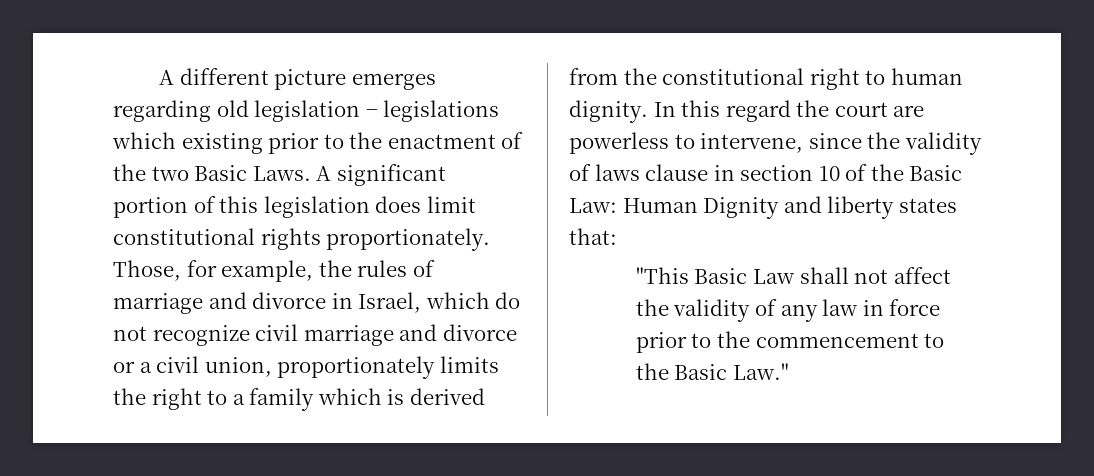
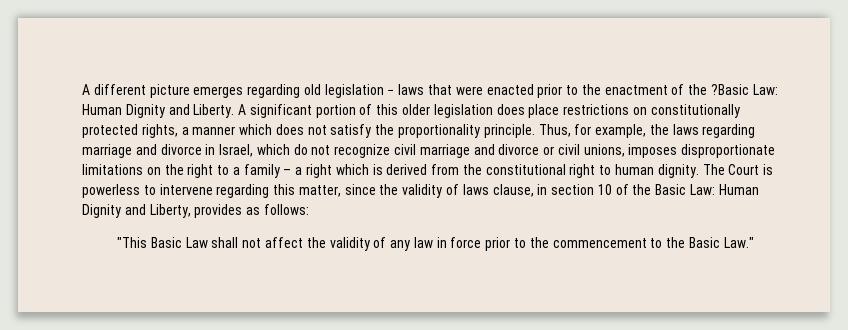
- A different picture emerges regarding old legislation − legislations which existing prior to the enactment of the two Basic Laws.
+ A different picture emerges regarding old legislation − laws that were enacted prior to the enactment of the ?Basic Law: Human Dignity and Liberty.
- A significant portion of this legislation does limit constitutional rights proportionately. Those, for example, the rules of marriage and divorce in Israel, which do not recognize civil marriage and divorce or a civil union, proportionately limits the right to a family which is derived from the constitutional right to human dignity.
+ A significant portion of this older legislation does place restrictions on constitutionally protected rights, a manner which does not satisfy the proportionality principle. Thus, for example, the laws regarding marriage and divorce in Israel, which do not recognize civil marriage and divorce or civil unions, imposes disproportionate limitations on the right to a family – a right which is derived from the constitutional right to human dignity.
- In this regard the court are powerless to intervene, since the validity of laws clause in section 10 of the Basic Law: Human Dignity and liberty states that:
+ The Court is powerless to intervene regarding this matter, since the validity of laws clause, in section 10 of the Basic Law: Human Dignity and Liberty, provides as follows:

